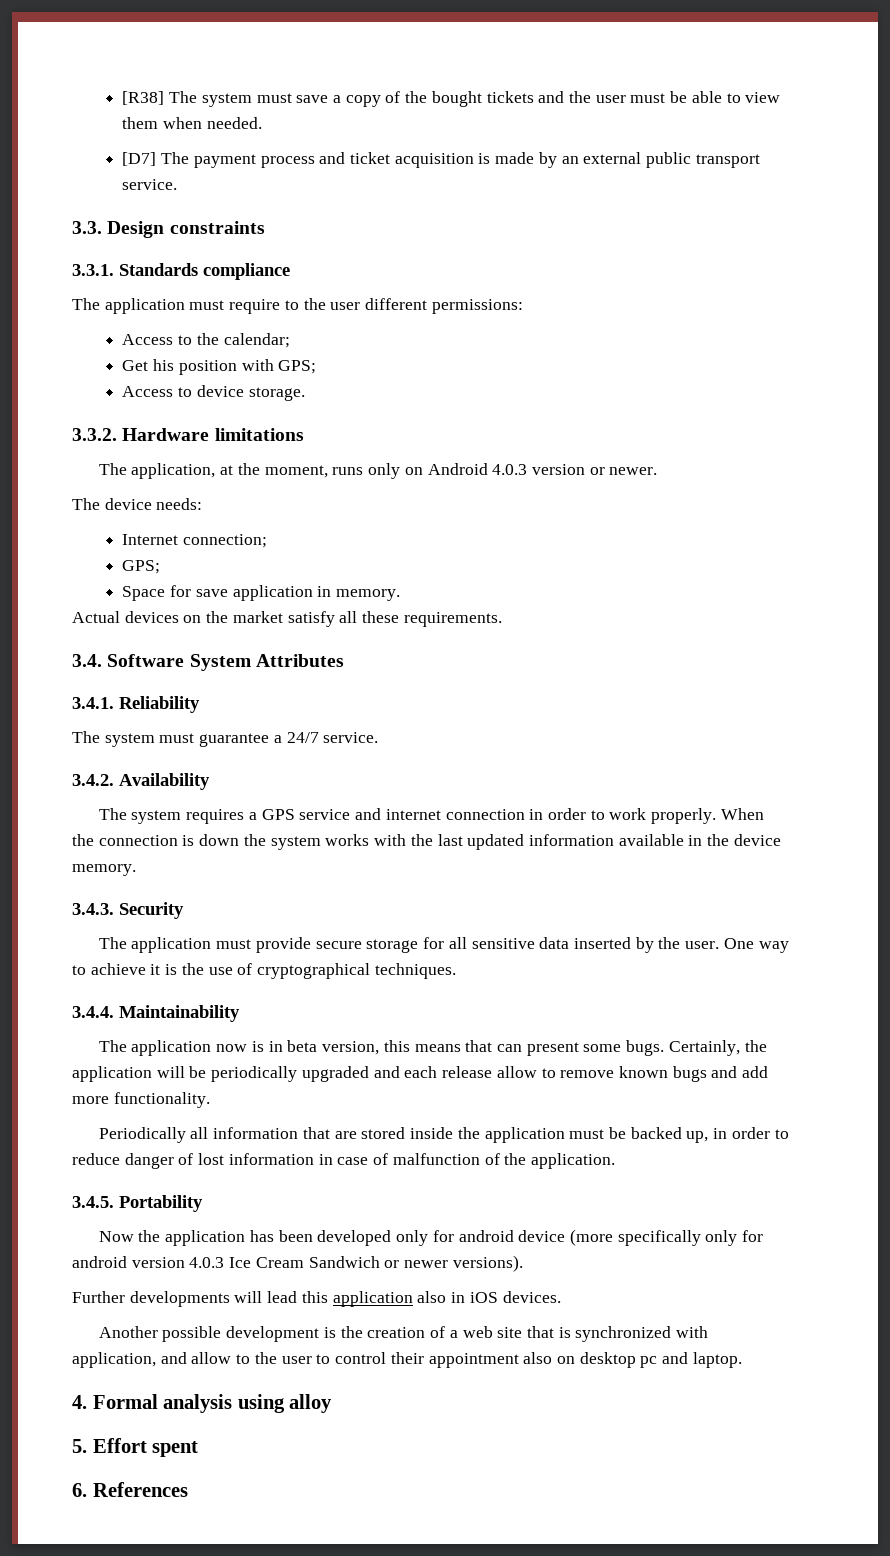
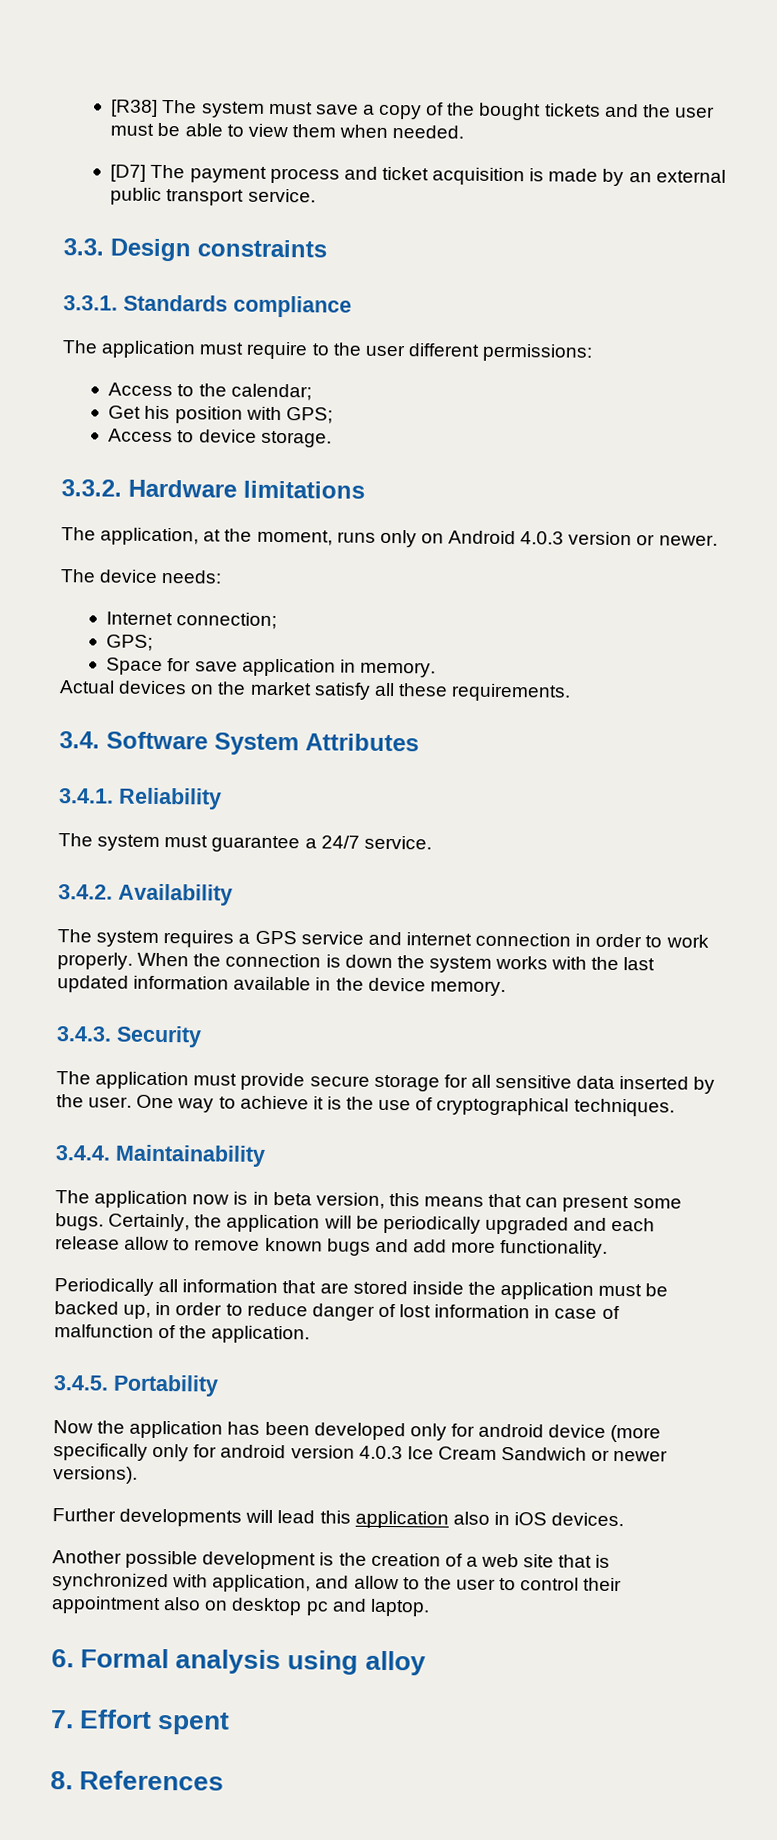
- 4. Formal analysis using alloy
+ 6. Formal analysis using alloy
- 5. Effort spent
+ 7. Effort spent
- 6. References
+ 8. References

